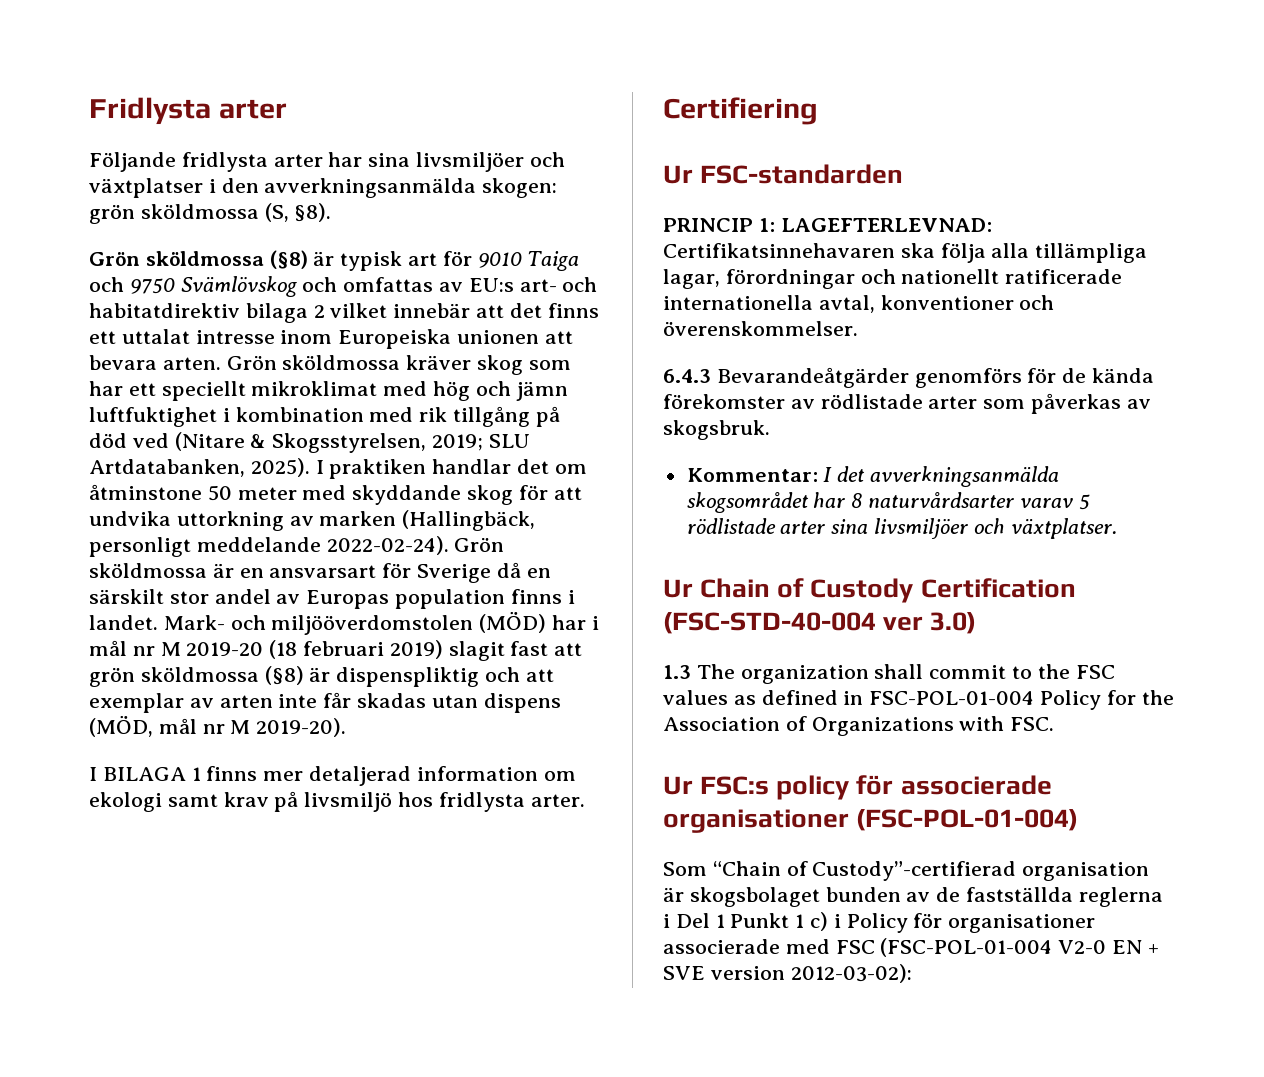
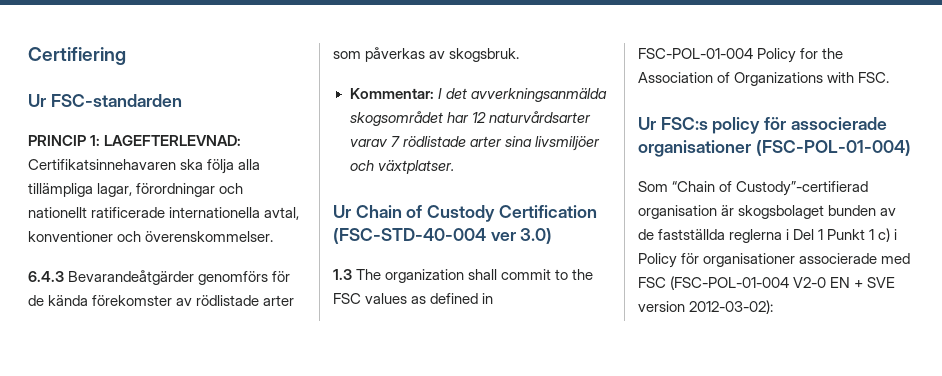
- Fridlysta arter
- Följande fridlysta arter har sina livsmiljöer och växtplatser i den avverkningsanmälda skogen: grön sköldmossa (S, §8).
- Grön sköldmossa (§8) är typisk art för 9010 Taiga och 9750 Svämlövskog och omfattas av EU:s art- och habitatdirektiv bilaga 2 vilket innebär att det finns ett uttalat intresse inom Europeiska unionen att bevara arten. Grön sköldmossa kräver skog som har ett speciellt mikroklimat med hög och jämn luftfuktighet i kombination med rik tillgång på död ved (Nitare & Skogsstyrelsen, 2019; SLU Artdatabanken, 2025). I praktiken handlar det om åtminstone 50 meter med skyddande skog för att undvika uttorkning av marken (Hallingbäck, personligt meddelande 2022-02-24). Grön sköldmossa är en ansvarsart för Sverige då en särskilt stor andel av Europas population finns i landet. Mark- och miljööverdomstolen (MÖD) har i mål nr M 2019-20 (18 februari 2019) slagit fast att grön sköldmossa (§8) är dispenspliktig och att exemplar av arten inte får skadas utan dispens (MÖD, mål nr M 2019-20).
- I BILAGA 1 finns mer detaljerad information om ekologi samt krav på livsmiljö hos fridlysta arter.
- Kommentar: I det avverkningsanmälda skogsområdet har 8 naturvårdsarter varav 5 rödlistade arter sina livsmiljöer och växtplatser.
+ Kommentar: I det avverkningsanmälda skogsområdet har 12 naturvårdsarter varav 7 rödlistade arter sina livsmiljöer och växtplatser.

